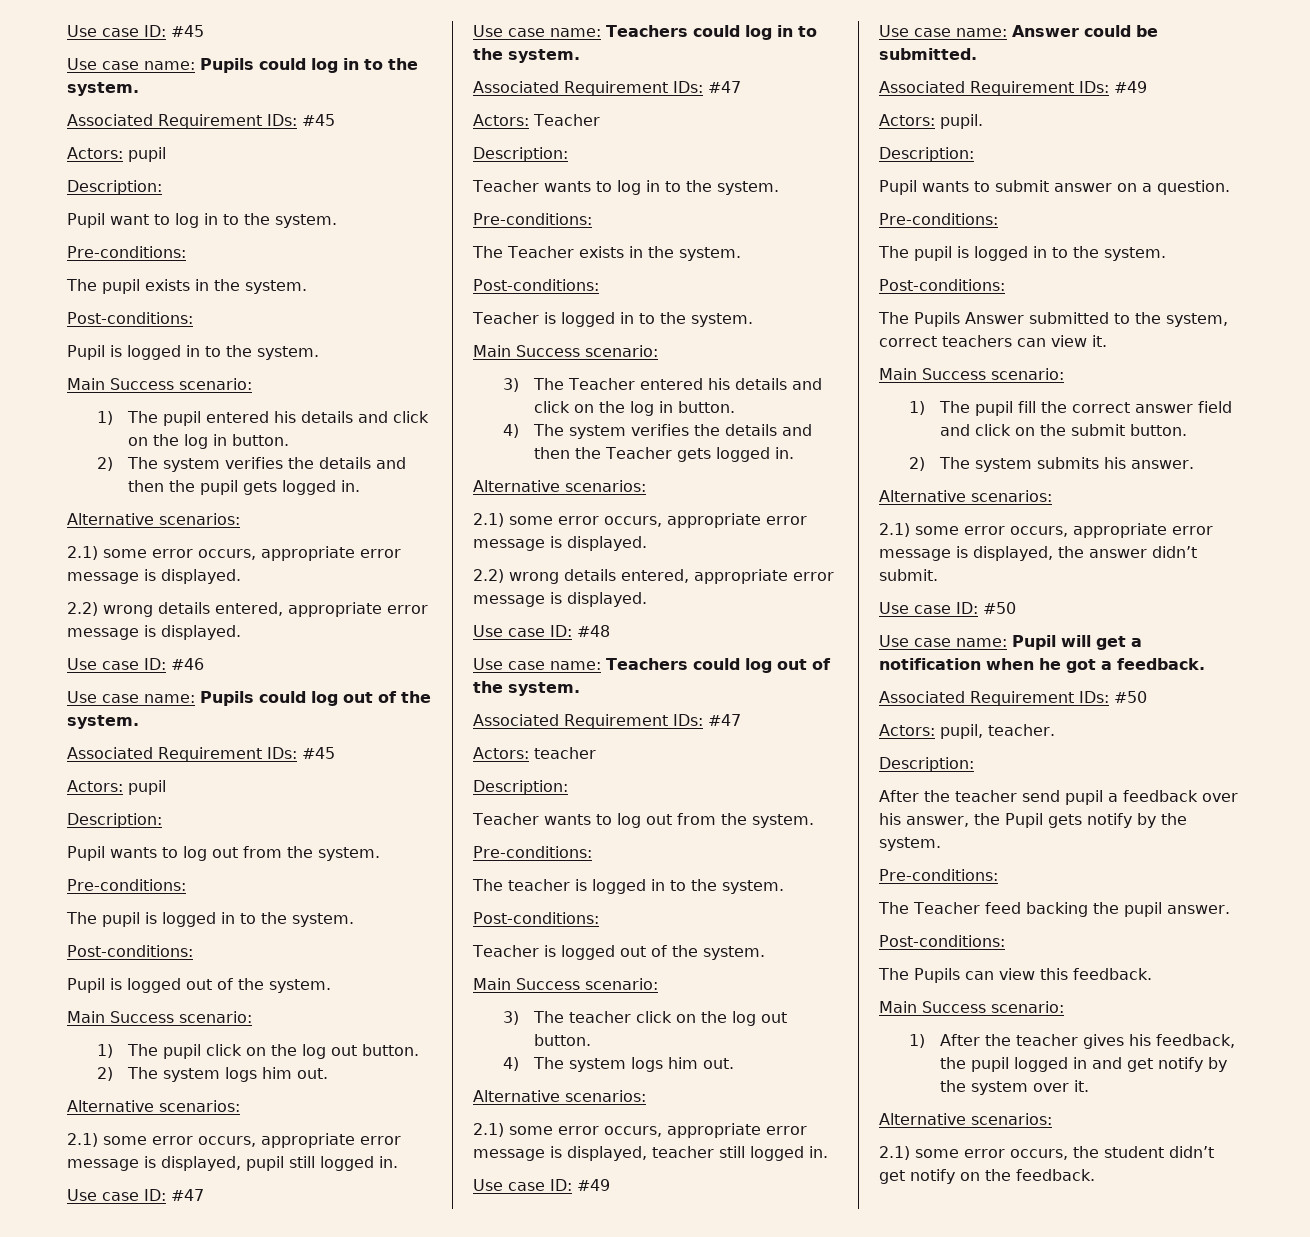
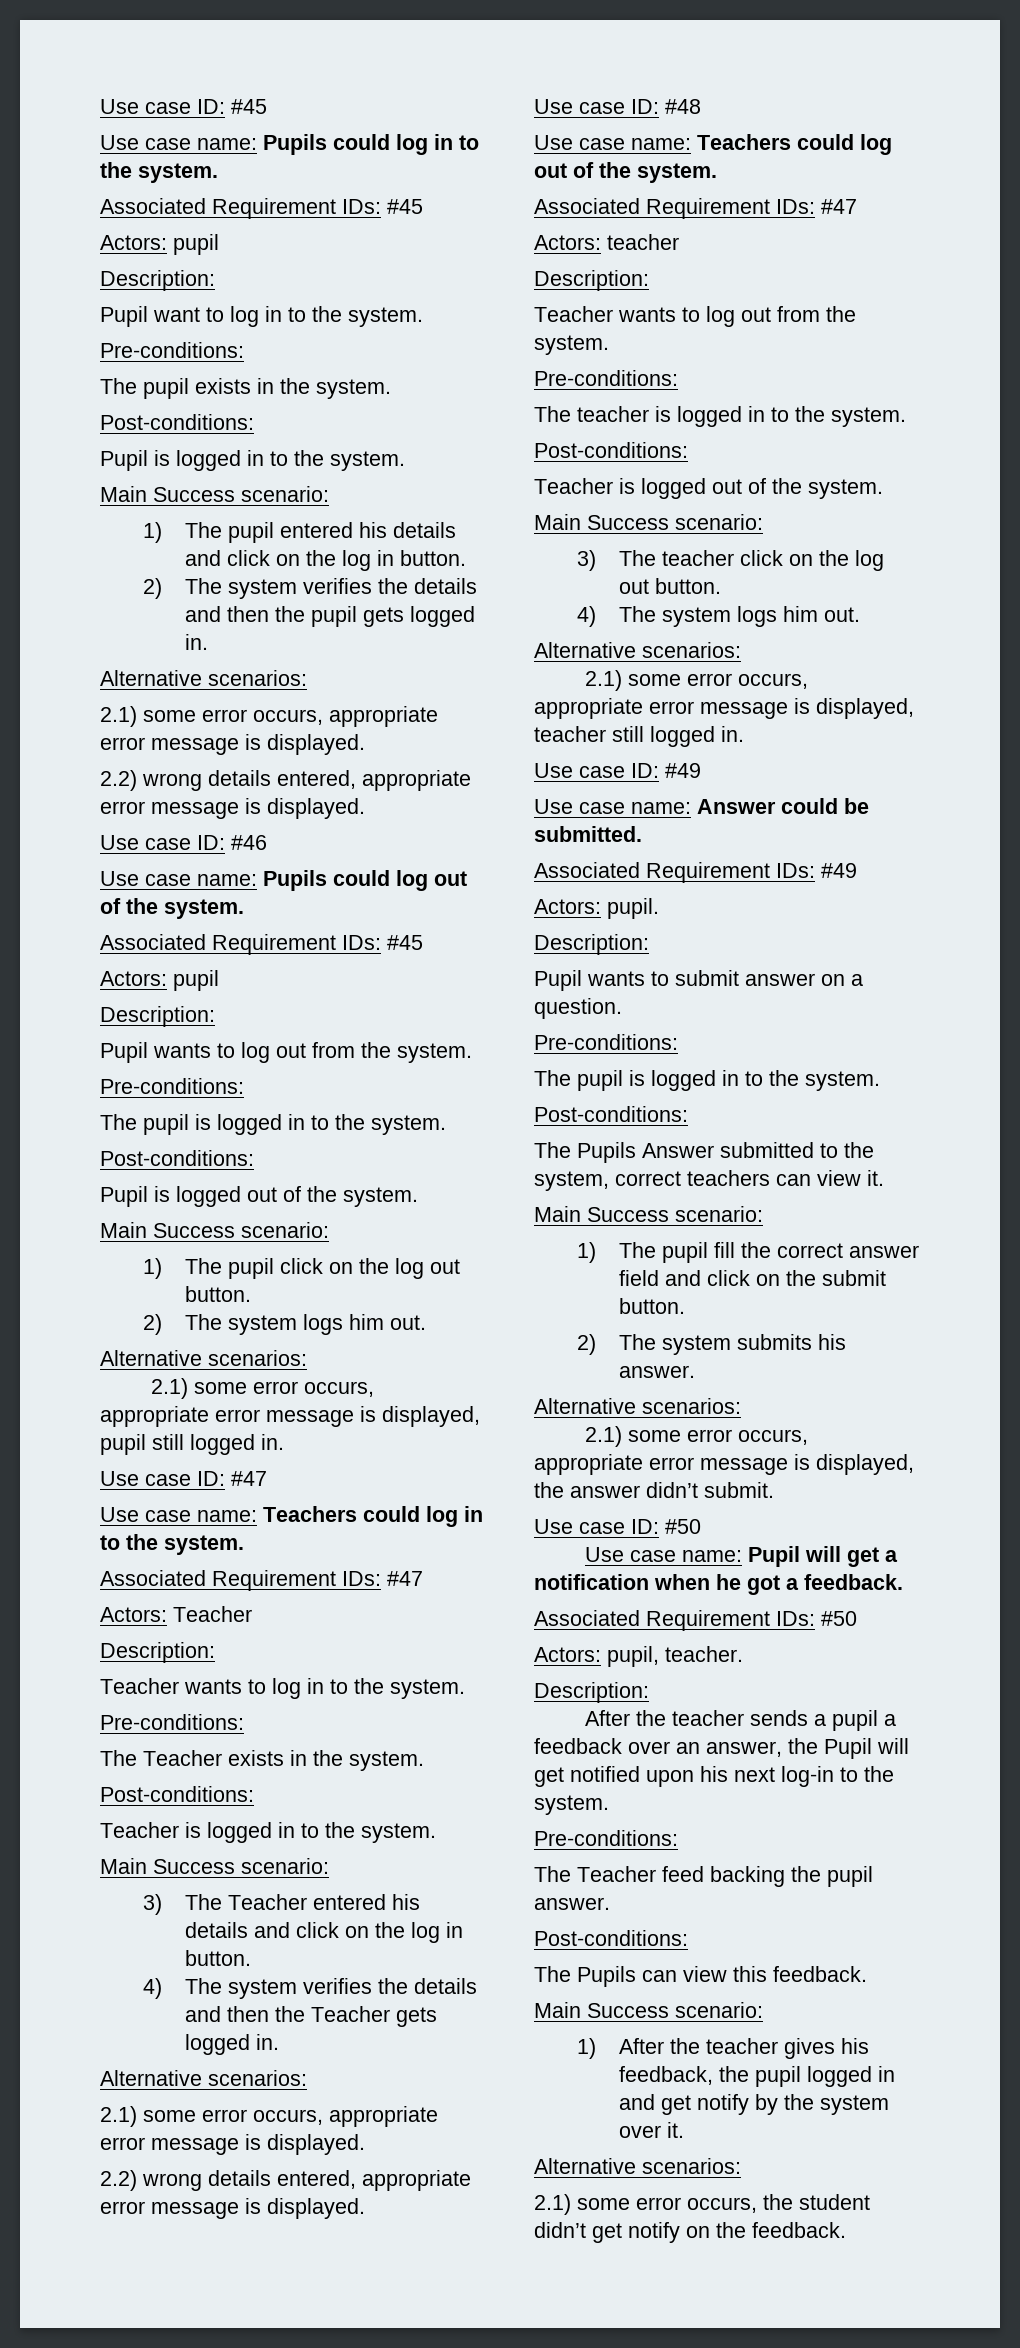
- After the teacher send pupil a feedback over his answer, the Pupil gets notify by the system.
+ After the teacher sends a pupil a feedback over an answer, the Pupil will get notified upon his next log-in to the system.

